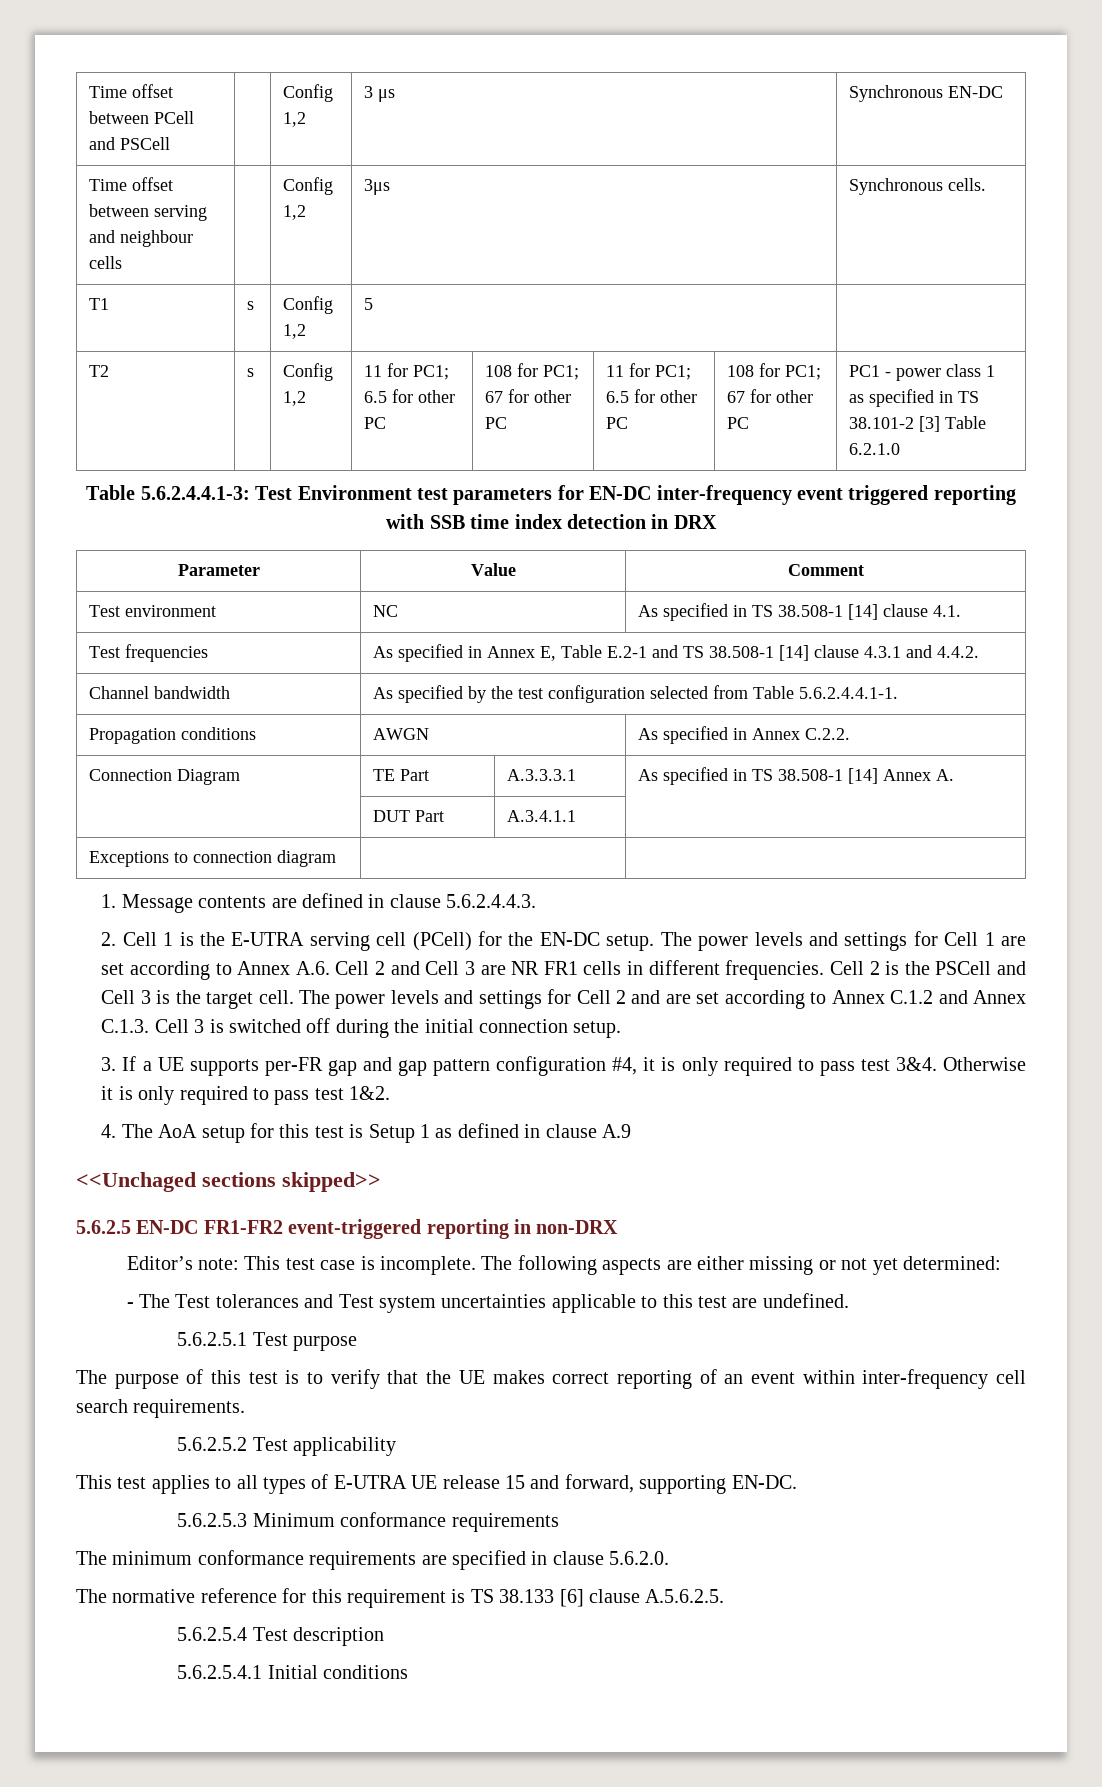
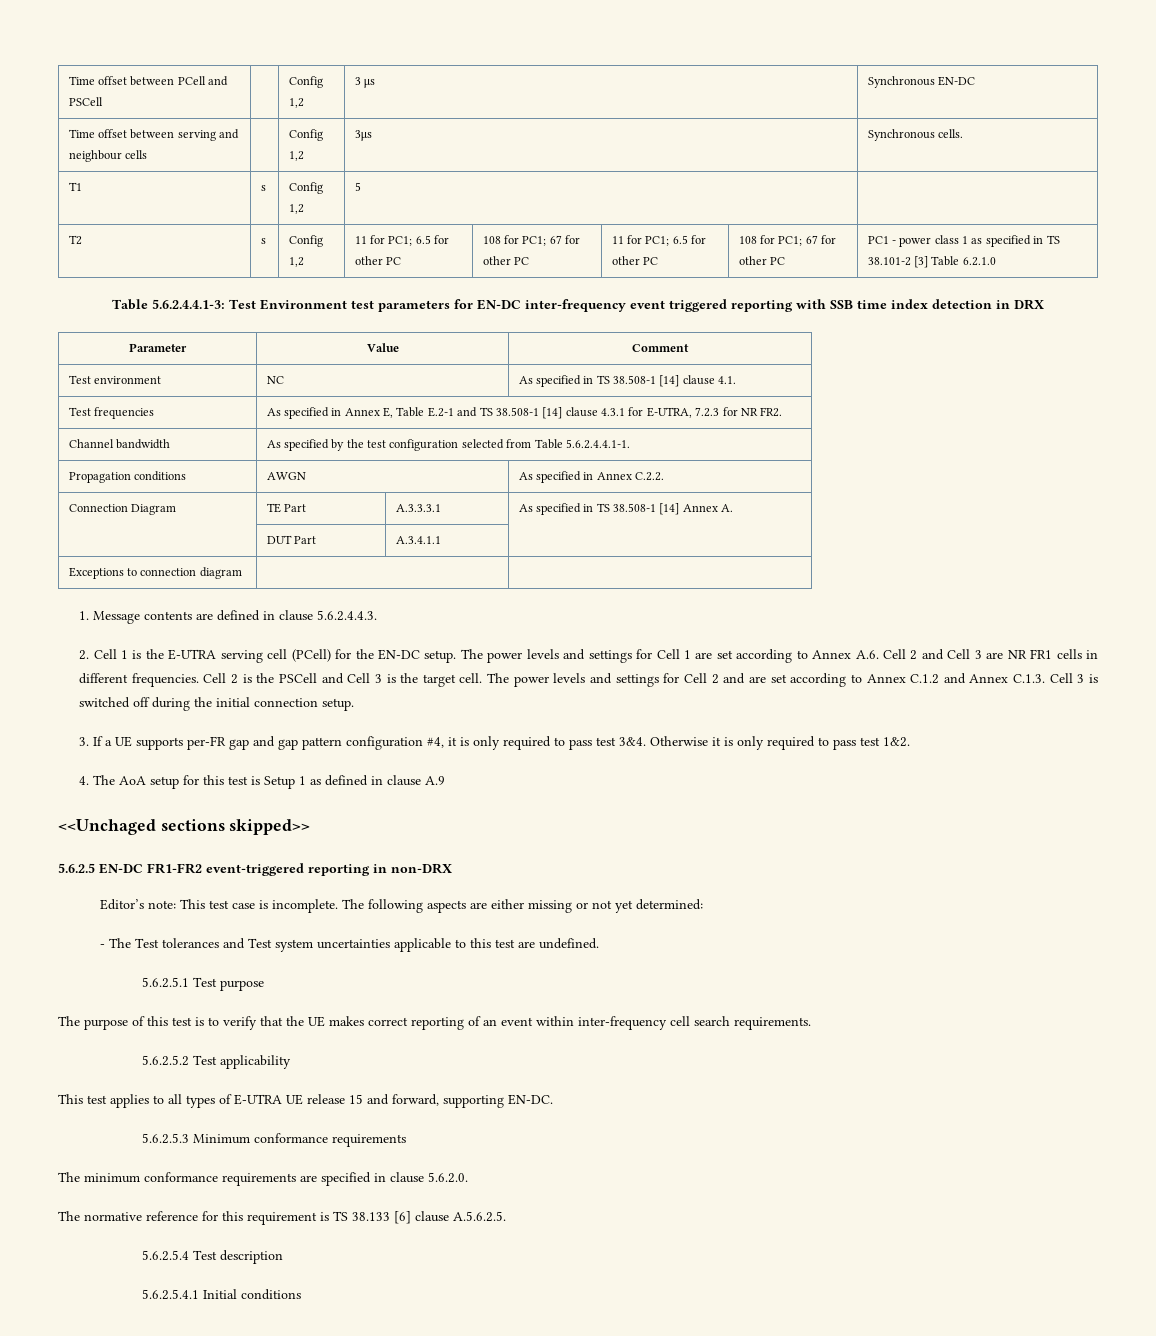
- Test frequencies | As specified in Annex E, Table E.2-1 and TS 38.508-1 [14] clause 4.3.1 and 4.4.2.
+ Test frequencies | As specified in Annex E, Table E.2-1 and TS 38.508-1 [14] clause 4.3.1 for E-UTRA, 7.2.3 for NR FR2.

